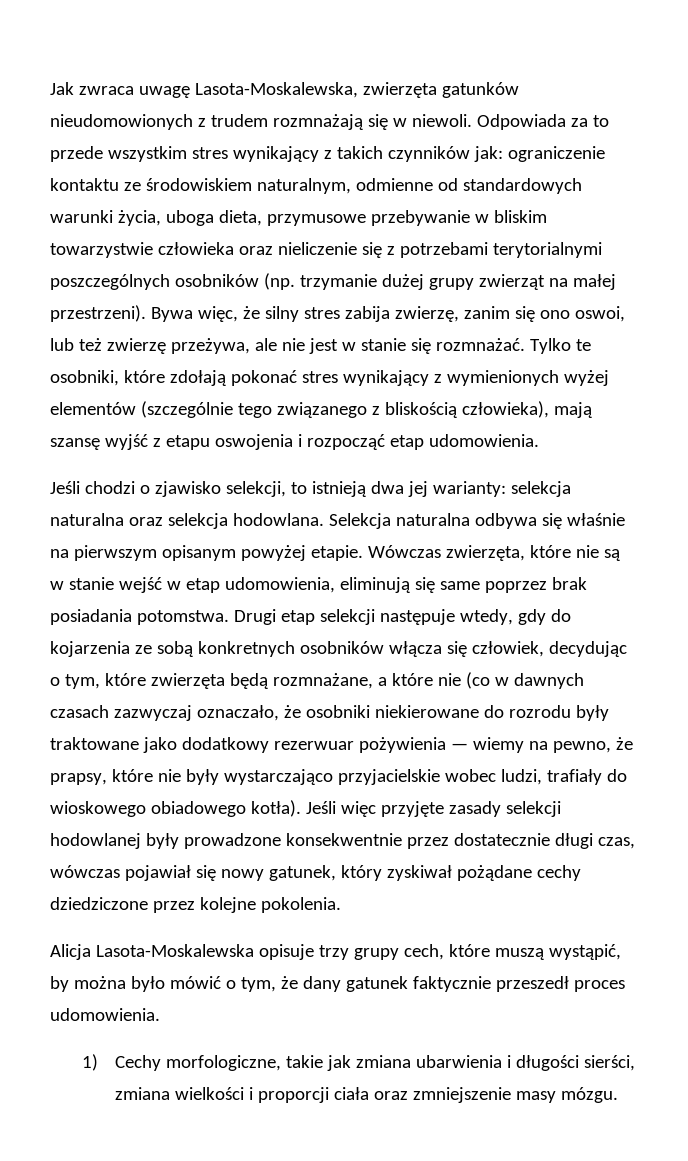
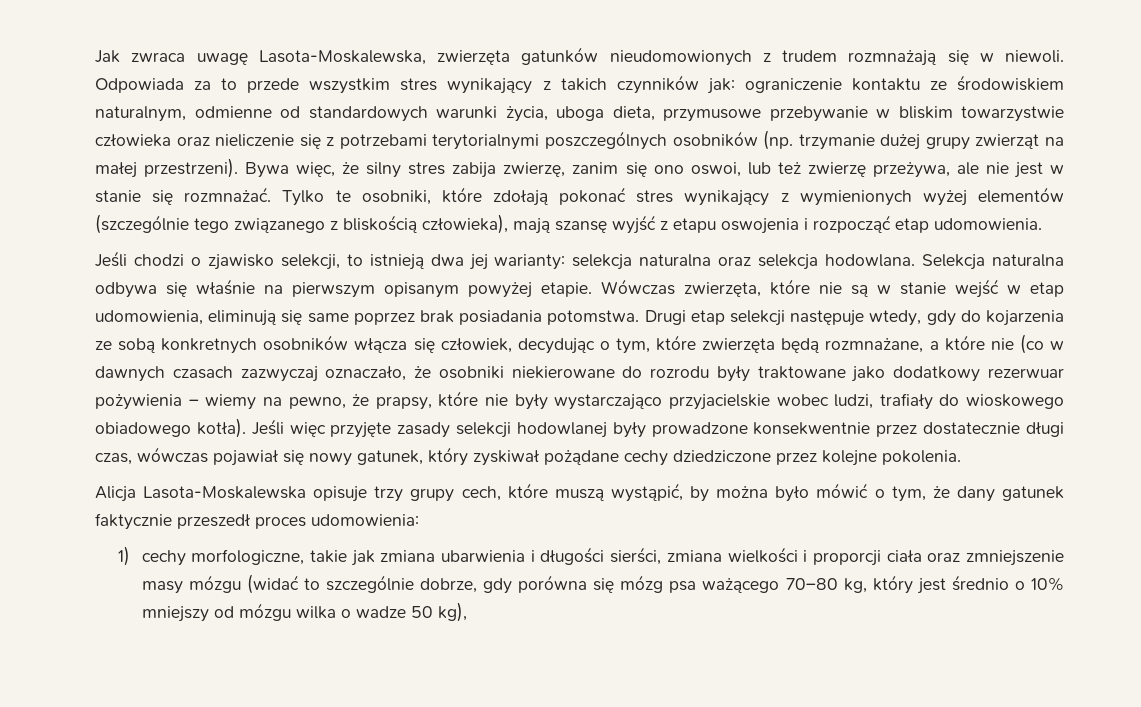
- Drugi etap selekcji następuje wtedy, gdy do kojarzenia ze sobą konkretnych osobników włącza się człowiek, decydując o tym, które zwierzęta będą rozmnażane, a które nie (co w dawnych czasach zazwyczaj oznaczało, że osobniki niekierowane do rozrodu były traktowane jako dodatkowy rezerwuar pożywienia — wiemy na pewno, że prapsy, które nie były wystarczająco przyjacielskie wobec ludzi, trafiały do wioskowego obiadowego kotła).
+ Drugi etap selekcji następuje wtedy, gdy do kojarzenia ze sobą konkretnych osobników włącza się człowiek, decydując o tym, które zwierzęta będą rozmnażane, a które nie (co w dawnych czasach zazwyczaj oznaczało, że osobniki niekierowane do rozrodu były traktowane jako dodatkowy rezerwuar pożywienia – wiemy na pewno, że prapsy, które nie były wystarczająco przyjacielskie wobec ludzi, trafiały do wioskowego obiadowego kotła).
- Alicja Lasota-Moskalewska opisuje trzy grupy cech, które muszą wystąpić, by można było mówić o tym, że dany gatunek faktycznie przeszedł proces udomowienia.
+ Alicja Lasota-Moskalewska opisuje trzy grupy cech, które muszą wystąpić, by można było mówić o tym, że dany gatunek faktycznie przeszedł proces udomowienia:
- 1) Cechy morfologiczne, takie jak zmiana ubarwienia i długości sierści, zmiana wielkości i proporcji ciała oraz zmniejszenie masy mózgu.
+ 1) cechy morfologiczne, takie jak zmiana ubarwienia i długości sierści, zmiana wielkości i proporcji ciała oraz zmniejszenie masy mózgu (widać to szczególnie dobrze, gdy porówna się mózg psa ważącego 70–80 kg, który jest średnio o 10% mniejszy od mózgu wilka o wadze 50 kg),

